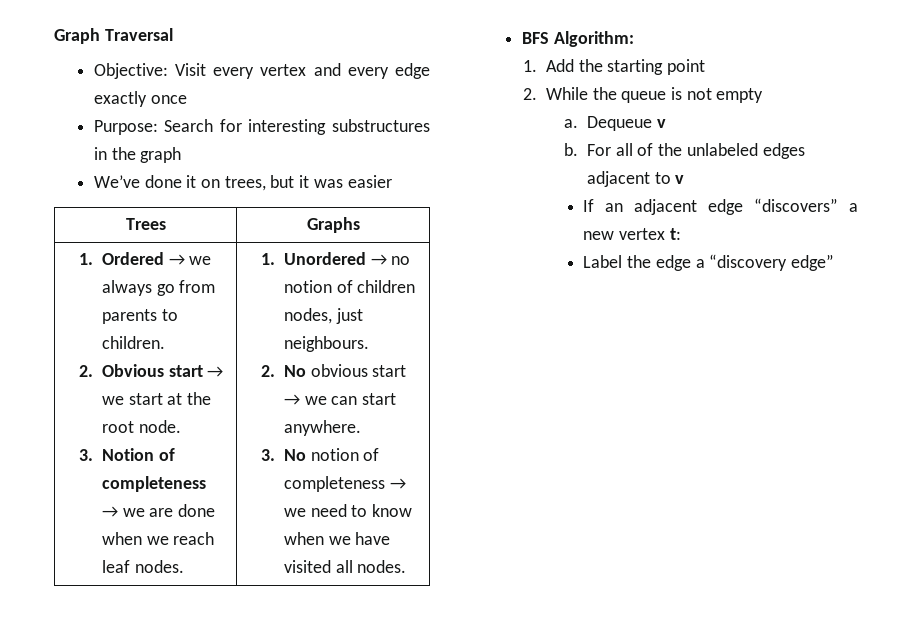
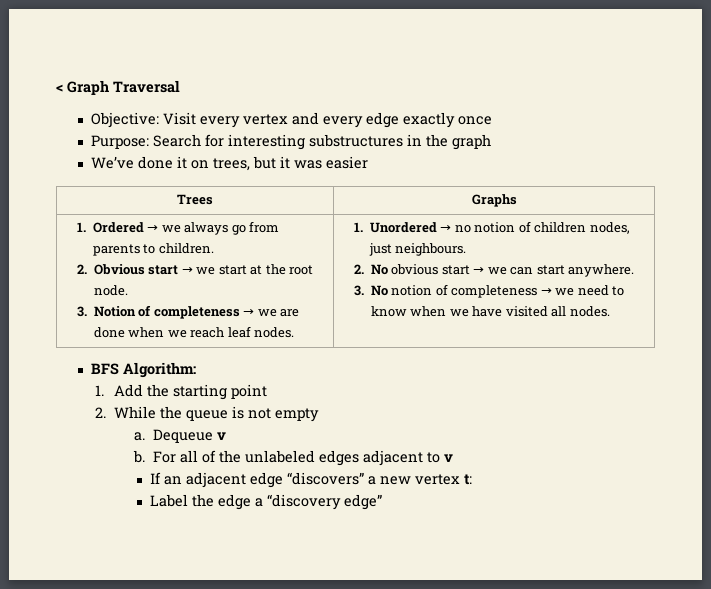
- Graph Traversal
+ < Graph Traversal

